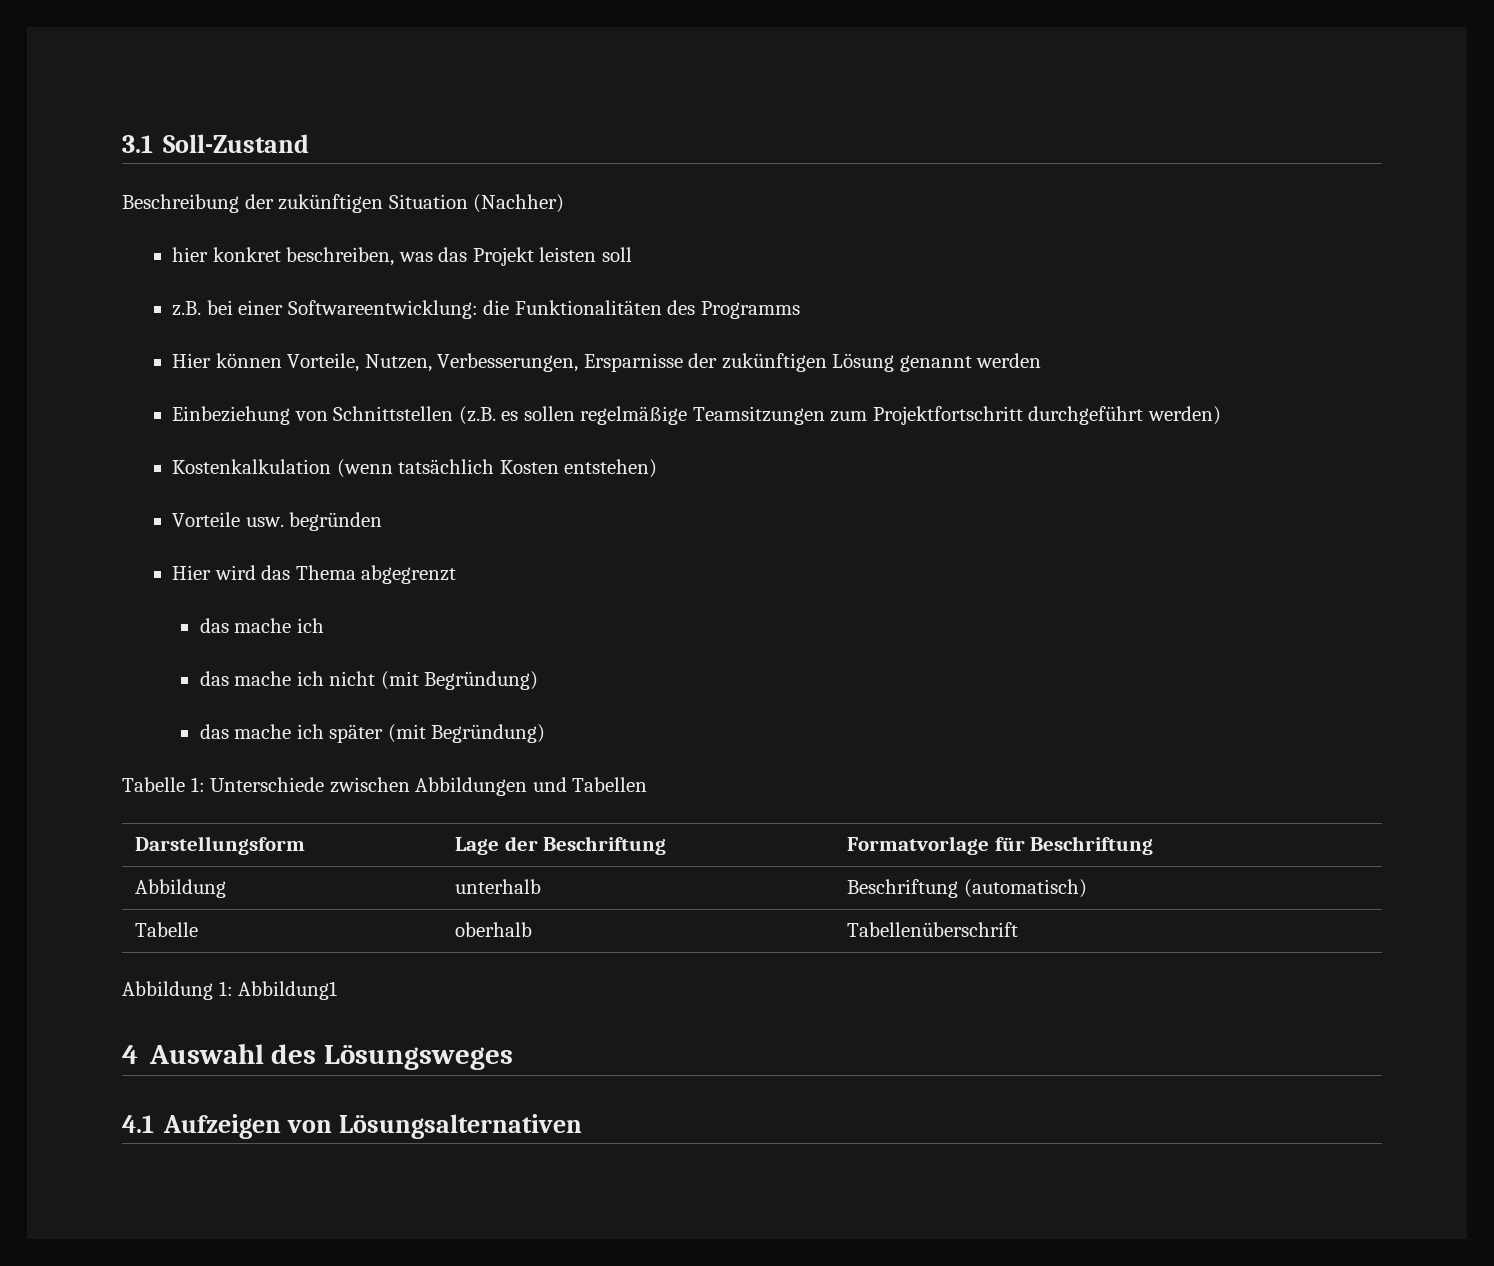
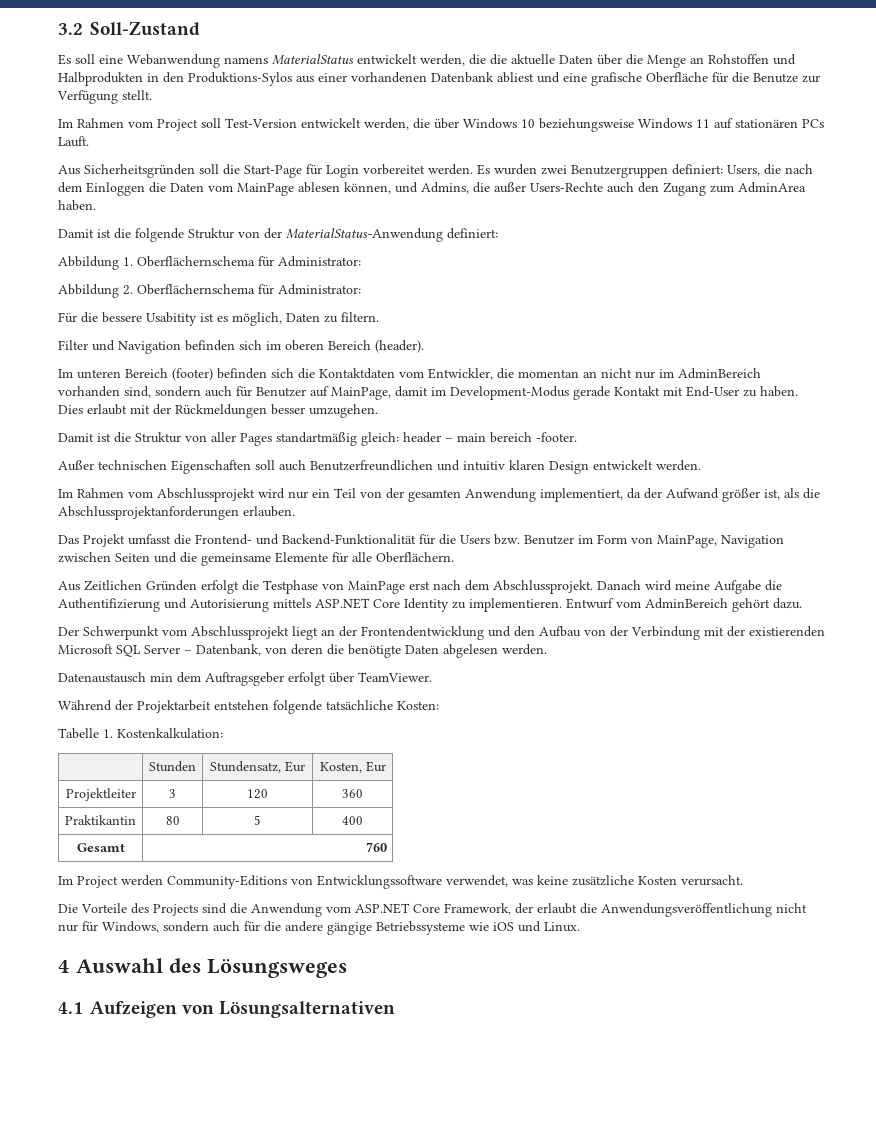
- 3.1 Soll-Zustand
+ 3.2 Soll-Zustand
- Beschreibung der zukünftigen Situation (Nachher)
- hier konkret beschreiben, was das Projekt leisten soll
- z.B. bei einer Softwareentwicklung: die Funktionalitäten des Programms
- Hier können Vorteile, Nutzen, Verbesserungen, Ersparnisse der zukünftigen Lösung genannt werden
- Einbeziehung von Schnittstellen (z.B. es sollen regelmäßige Teamsitzungen zum Projektfortschritt durchgeführt werden)
- Kostenkalkulation (wenn tatsächlich Kosten entstehen)
- Vorteile usw. begründen
- Hier wird das Thema abgegrenzt
- das mache ich
- das mache ich nicht (mit Begründung)
- das mache ich später (mit Begründung)
- Tabelle 1: Unterschiede zwischen Abbildungen und Tabellen
- Darstellungsform | Lage der Beschriftung | Formatvorlage für Beschriftung
- Abbildung | unterhalb | Beschriftung (automatisch)
- Tabelle | oberhalb | Tabellenüberschrift
- Abbildung 1: Abbildung1
+ Es soll eine Webanwendung namens MaterialStatus entwickelt werden, die die aktuelle Daten über die Menge an Rohstoffen und Halbprodukten in den Produktions-Sylos aus einer vorhandenen Datenbank abliest und eine grafische Oberfläche für die Benutze zur Verfügung stellt.
+ Im Rahmen vom Project soll Test-Version entwickelt werden, die über Windows 10 beziehungsweise Windows 11 auf stationären PCs Lauft.
+ Aus Sicherheitsgründen soll die Start-Page für Login vorbereitet werden. Es wurden zwei Benutzergruppen definiert: Users, die nach dem Einloggen die Daten vom MainPage ablesen können, und Admins, die außer Users-Rechte auch den Zugang zum AdminArea haben.
+ Damit ist die folgende Struktur von der MaterialStatus-Anwendung definiert:
+ Abbildung 1. Oberflächernschema für Administrator:
+ Abbildung 2. Oberflächernschema für Administrator:
+ Für die bessere Usabitity ist es möglich, Daten zu filtern.
+ Filter und Navigation befinden sich im oberen Bereich (header).
+ Im unteren Bereich (footer) befinden sich die Kontaktdaten vom Entwickler, die momentan an nicht nur im AdminBereich vorhanden sind, sondern auch für Benutzer auf MainPage, damit im Development-Modus gerade Kontakt mit End-User zu haben. Dies erlaubt mit der Rückmeldungen besser umzugehen.
+ Damit ist die Struktur von aller Pages standartmäßig gleich: header – main bereich -footer.
+ Außer technischen Eigenschaften soll auch Benutzerfreundlichen und intuitiv klaren Design entwickelt werden.
+ Im Rahmen vom Abschlussprojekt wird nur ein Teil von der gesamten Anwendung implementiert, da der Aufwand größer ist, als die Abschlussprojektanforderungen erlauben.
+ Das Projekt umfasst die Frontend- und Backend-Funktionalität für die Users bzw. Benutzer im Form von MainPage, Navigation zwischen Seiten und die gemeinsame Elemente für alle Oberflächern.
+ Aus Zeitlichen Gründen erfolgt die Testphase von MainPage erst nach dem Abschlussprojekt. Danach wird meine Aufgabe die Authentifizierung und Autorisierung mittels ASP.NET Core Identity zu implementieren. Entwurf vom AdminBereich gehört dazu.
+ Der Schwerpunkt vom Abschlussprojekt liegt an der Frontendentwicklung und den Aufbau von der Verbindung mit der existierenden Microsoft SQL Server – Datenbank, von deren die benötigte Daten abgelesen werden.
+ Datenaustausch min dem Auftragsgeber erfolgt über TeamViewer.
+ Während der Projektarbeit entstehen folgende tatsächliche Kosten:
+ Tabelle 1. Kostenkalkulation:
+ | Stunden | Stundensatz, Eur | Kosten, Eur
+ Projektleiter | 3 | 120 | 360
+ Praktikantin | 80 | 5 | 400
+ Gesamt | 760
+ Im Project werden Community-Editions von Entwicklungssoftware verwendet, was keine zusätzliche Kosten verursacht.
+ Die Vorteile des Projects sind die Anwendung vom ASP.NET Core Framework, der erlaubt die Anwendungsveröffentlichung nicht nur für Windows, sondern auch für die andere gängige Betriebssysteme wie iOS und Linux.

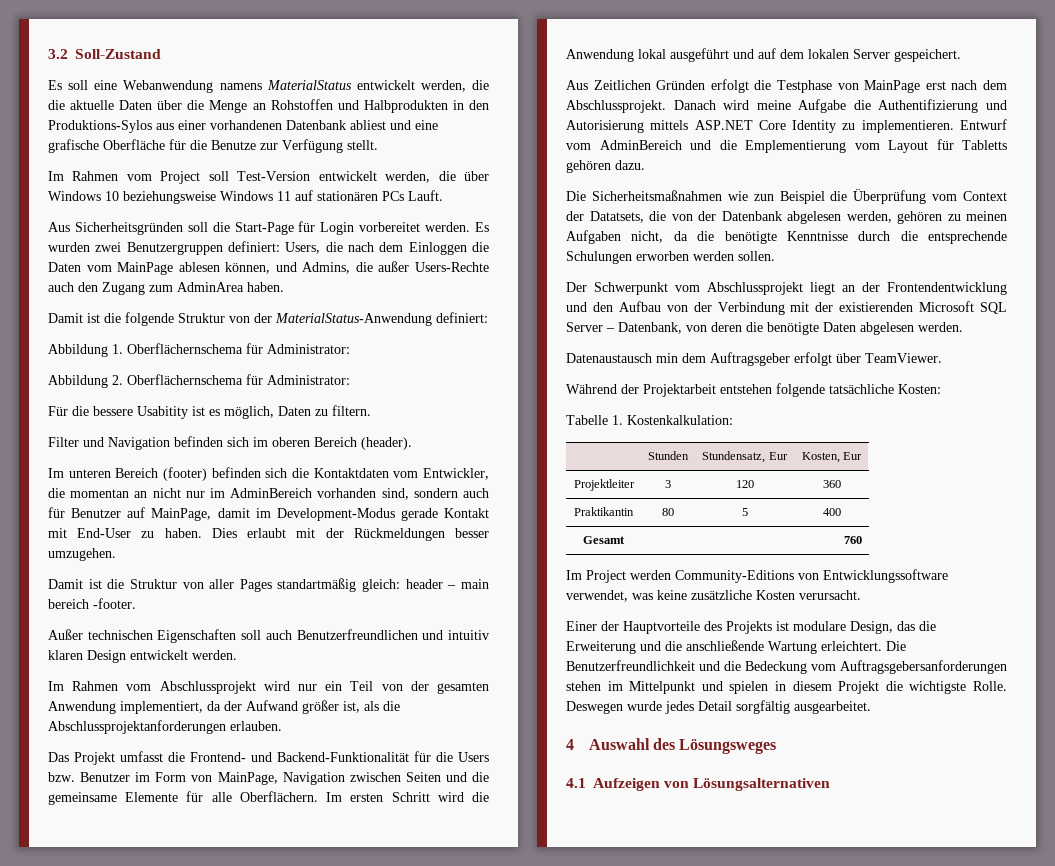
+ Im ersten Schritt wird die Anwendung lokal ausgeführt und auf dem lokalen Server gespeichert.
- Entwurf vom AdminBereich gehört dazu.
+ Entwurf vom AdminBereich und die Emplementierung vom Layout für Tabletts gehören dazu.
+ Die Sicherheitsmaßnahmen wie zun Beispiel die Überprüfung vom Context der Datatsets, die von der Datenbank abgelesen werden, gehören zu meinen Aufgaben nicht, da die benötigte Kenntnisse durch die entsprechende Schulungen erworben werden sollen.
- Die Vorteile des Projects sind die Anwendung vom ASP.NET Core Framework, der erlaubt die Anwendungsveröffentlichung nicht nur für Windows, sondern auch für die andere gängige Betriebssysteme wie iOS und Linux.
+ Einer der Hauptvorteile des Projekts ist modulare Design, das die Erweiterung und die anschließende Wartung erleichtert. Die Benutzerfreundlichkeit und die Bedeckung vom Auftragsgebersanforderungen stehen im Mittelpunkt und spielen in diesem Projekt die wichtigste Rolle. Deswegen wurde jedes Detail sorgfältig ausgearbeitet.

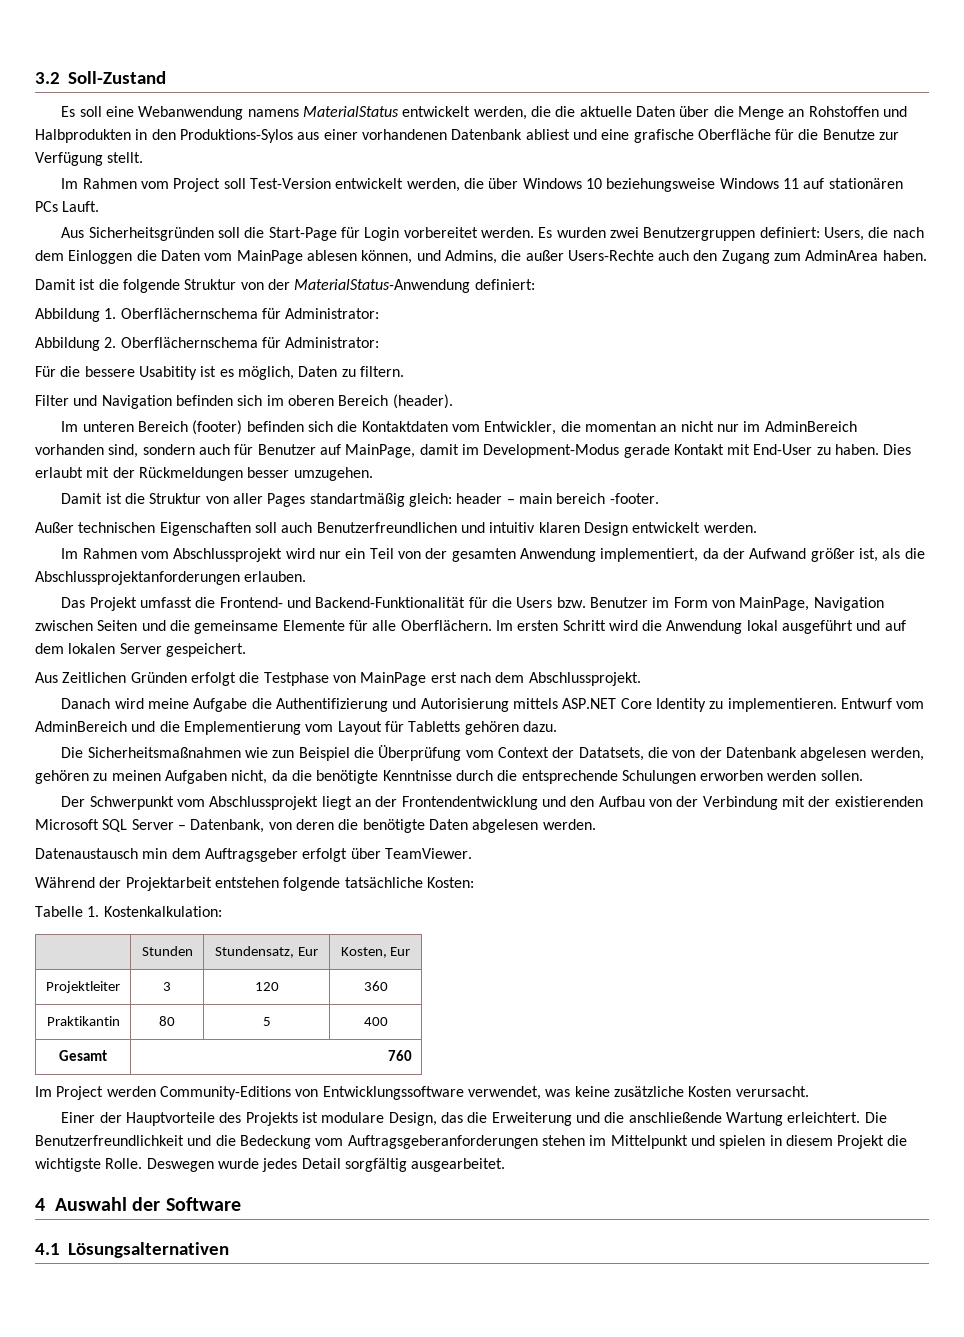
- Aus Zeitlichen Gründen erfolgt die Testphase von MainPage erst nach dem Abschlussprojekt. Danach wird meine Aufgabe die Authentifizierung und Autorisierung mittels ASP.NET Core Identity zu implementieren.
+ Aus Zeitlichen Gründen erfolgt die Testphase von MainPage erst nach dem Abschlussprojekt.
+ Danach wird meine Aufgabe die Authentifizierung und Autorisierung mittels ASP.NET Core Identity zu implementieren.
- Die Benutzerfreundlichkeit und die Bedeckung vom Auftragsgebersanforderungen stehen im Mittelpunkt und spielen in diesem Projekt die wichtigste Rolle.
+ Die Benutzerfreundlichkeit und die Bedeckung vom Auftragsgeberanforderungen stehen im Mittelpunkt und spielen in diesem Projekt die wichtigste Rolle.
- 4 Auswahl des Lösungsweges
+ 4 Auswahl der Software
- 4.1 Aufzeigen von Lösungsalternativen
+ 4.1 Lösungsalternativen

